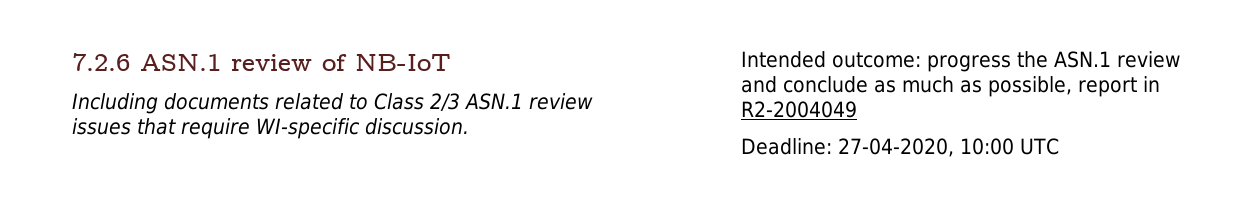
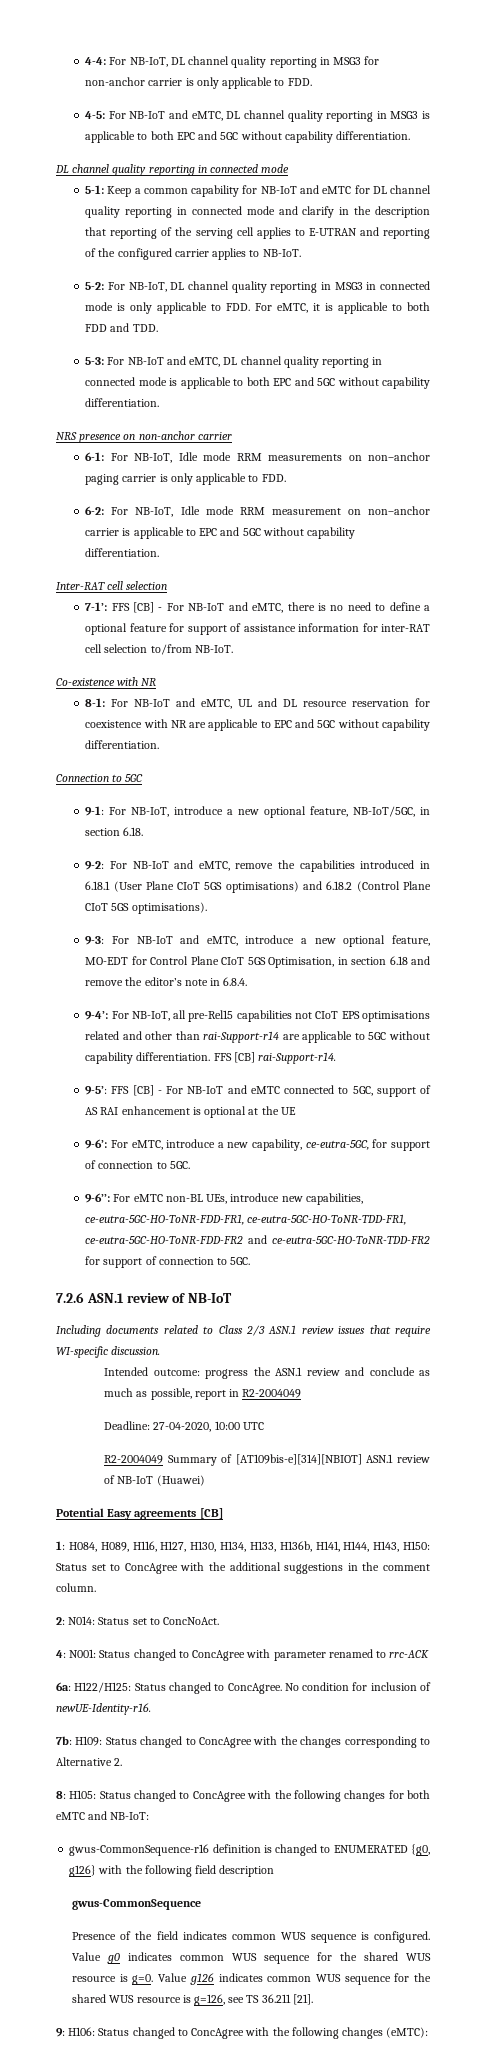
+ 4-4: For NB-IoT, DL channel quality reporting in MSG3 for non-anchor carrier is only applicable to FDD.
+ 4-5: For NB-IoT and eMTC, DL channel quality reporting in MSG3 is applicable to both EPC and 5GC without capability differentiation.
+ DL channel quality reporting in connected mode
+ 5-1: Keep a common capability for NB-IoT and eMTC for DL channel quality reporting in connected mode and clarify in the description that reporting of the serving cell applies to E-UTRAN and reporting of the configured carrier applies to NB-IoT.
+ 5-2: For NB-IoT, DL channel quality reporting in MSG3 in connected mode is only applicable to FDD. For eMTC, it is applicable to both FDD and TDD.
+ 5-3: For NB-IoT and eMTC, DL channel quality reporting in connected mode is applicable to both EPC and 5GC without capability differentiation.
+ NRS presence on non-anchor carrier
+ 6-1: For NB-IoT, Idle mode RRM measurements on non–anchor paging carrier is only applicable to FDD.
+ 6-2: For NB-IoT, Idle mode RRM measurement on non–anchor carrier is applicable to EPC and 5GC without capability differentiation.
+ Inter-RAT cell selection
+ 7-1’: FFS [CB] - For NB-IoT and eMTC, there is no need to define a optional feature for support of assistance information for inter-RAT cell selection to/from NB-IoT.
+ Co-existence with NR
+ 8-1: For NB-IoT and eMTC, UL and DL resource reservation for coexistence with NR are applicable to EPC and 5GC without capability differentiation.
+ Connection to 5GC
+ 9-1: For NB-IoT, introduce a new optional feature, NB-IoT/5GC, in section 6.18.
+ 9-2: For NB-IoT and eMTC, remove the capabilities introduced in 6.18.1 (User Plane CIoT 5GS optimisations) and 6.18.2 (Control Plane CIoT 5GS optimisations).
+ 9-3: For NB-IoT and eMTC, introduce a new optional feature, MO-EDT for Control Plane CIoT 5GS Optimisation, in section 6.18 and remove the editor’s note in 6.8.4.
+ 9-4’: For NB-IoT, all pre-Rel15 capabilities not CIoT EPS optimisations related and other than rai-Support-r14 are applicable to 5GC without capability differentiation. FFS [CB] rai-Support-r14.
+ 9-5’: FFS [CB] - For NB-IoT and eMTC connected to 5GC, support of AS RAI enhancement is optional at the UE
+ 9-6’: For eMTC, introduce a new capability, ce-eutra-5GC, for support of connection to 5GC.
+ 9-6’’: For eMTC non-BL UEs, introduce new capabilities, ce-eutra-5GC-HO-ToNR-FDD-FR1, ce-eutra-5GC-HO-ToNR-TDD-FR1, ce-eutra-5GC-HO-ToNR-FDD-FR2 and ce-eutra-5GC-HO-ToNR-TDD-FR2 for support of connection to 5GC.
+ R2-2004049 Summary of [AT109bis-e][314][NBIOT] ASN.1 review of NB-IoT (Huawei)
+ Potential Easy agreements [CB]
+ 1: H084, H089, H116, H127, H130, H134, H133, H136b, H141, H144, H143, H150: Status set to ConcAgree with the additional suggestions in the comment column.
+ 2: N014: Status set to ConcNoAct.
+ 4: N001: Status changed to ConcAgree with parameter renamed to rrc-ACK
+ 6a: H122/H125: Status changed to ConcAgree. No condition for inclusion of newUE-Identity-r16.
+ 7b: H109: Status changed to ConcAgree with the changes corresponding to Alternative 2.
+ 8: H105: Status changed to ConcAgree with the following changes for both eMTC and NB-IoT:
+ gwus-CommonSequence-r16 definition is changed to ENUMERATED {g0, g126} with the following field description
+ gwus-CommonSequence
+ Presence of the field indicates common WUS sequence is configured. Value g0 indicates common WUS sequence for the shared WUS resource is g=0. Value g126 indicates common WUS sequence for the shared WUS resource is g=126, see TS 36.211 [21].
+ 9: H106: Status changed to ConcAgree with the following changes (eMTC):

